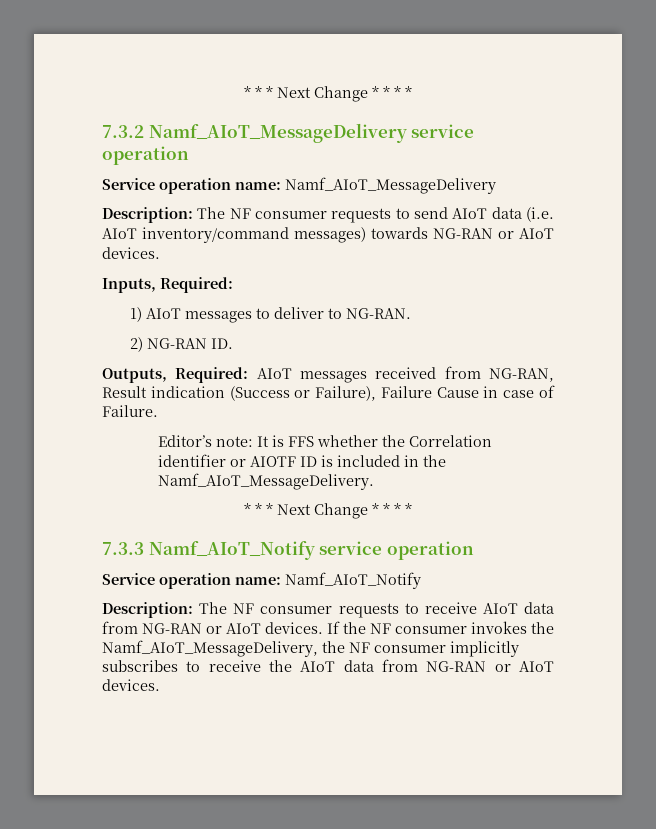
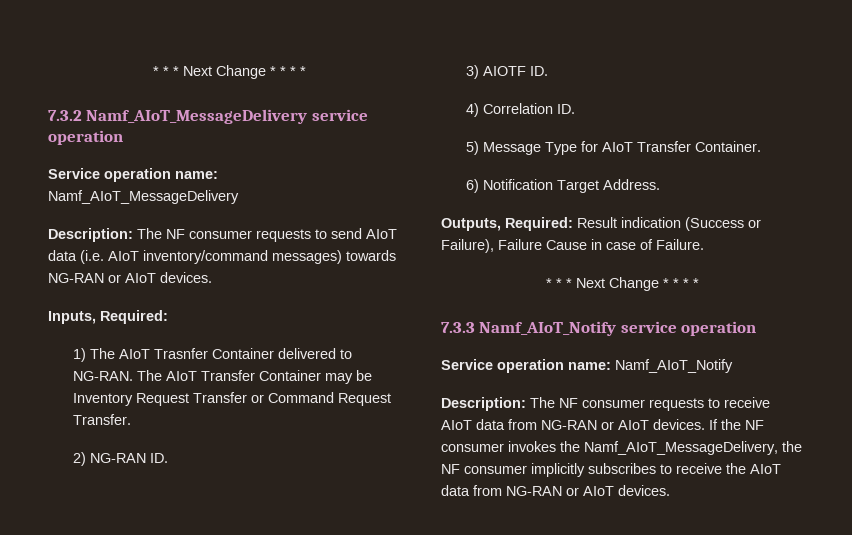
- 1) AIoT messages to deliver to NG-RAN.
+ 1) The AIoT Trasnfer Container delivered to NG-RAN. The AIoT Transfer Container may be Inventory Request Transfer or Command Request Transfer.
  2) NG-RAN ID.
- Outputs, Required: AIoT messages received from NG-RAN, Result indication (Success or Failure), Failure Cause in case of Failure.
+ 3) AIOTF ID.
+ 4) Correlation ID.
+ 5) Message Type for AIoT Transfer Container.
+ 6) Notification Target Address.
+ Outputs, Required: Result indication (Success or Failure), Failure Cause in case of Failure.
- Editor’s note: It is FFS whether the Correlation identifier or AIOTF ID is included in the Namf_AIoT_MessageDelivery.

